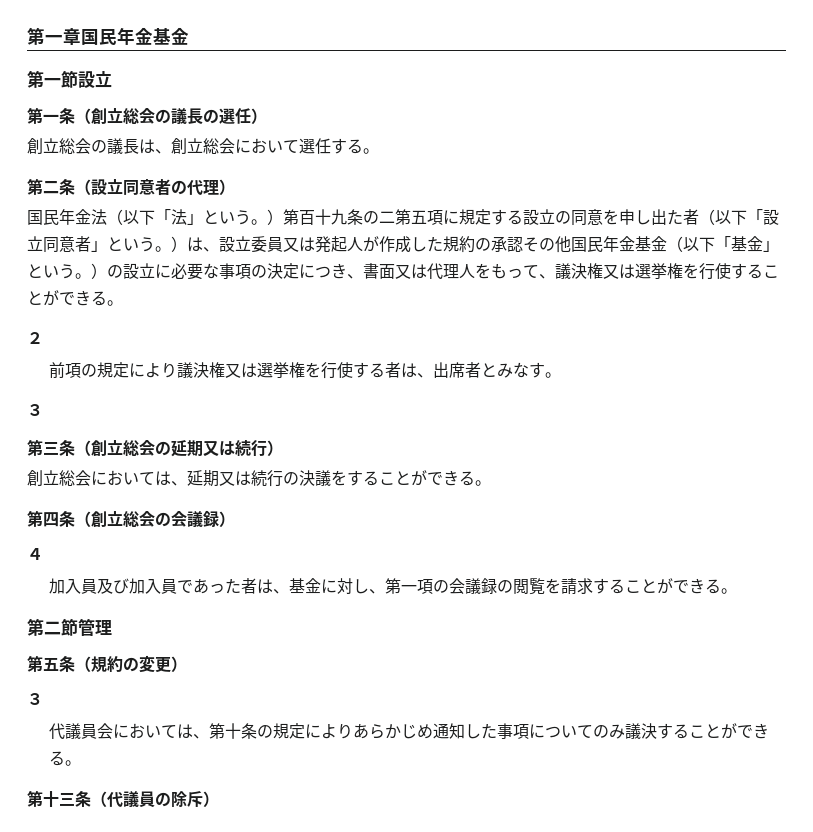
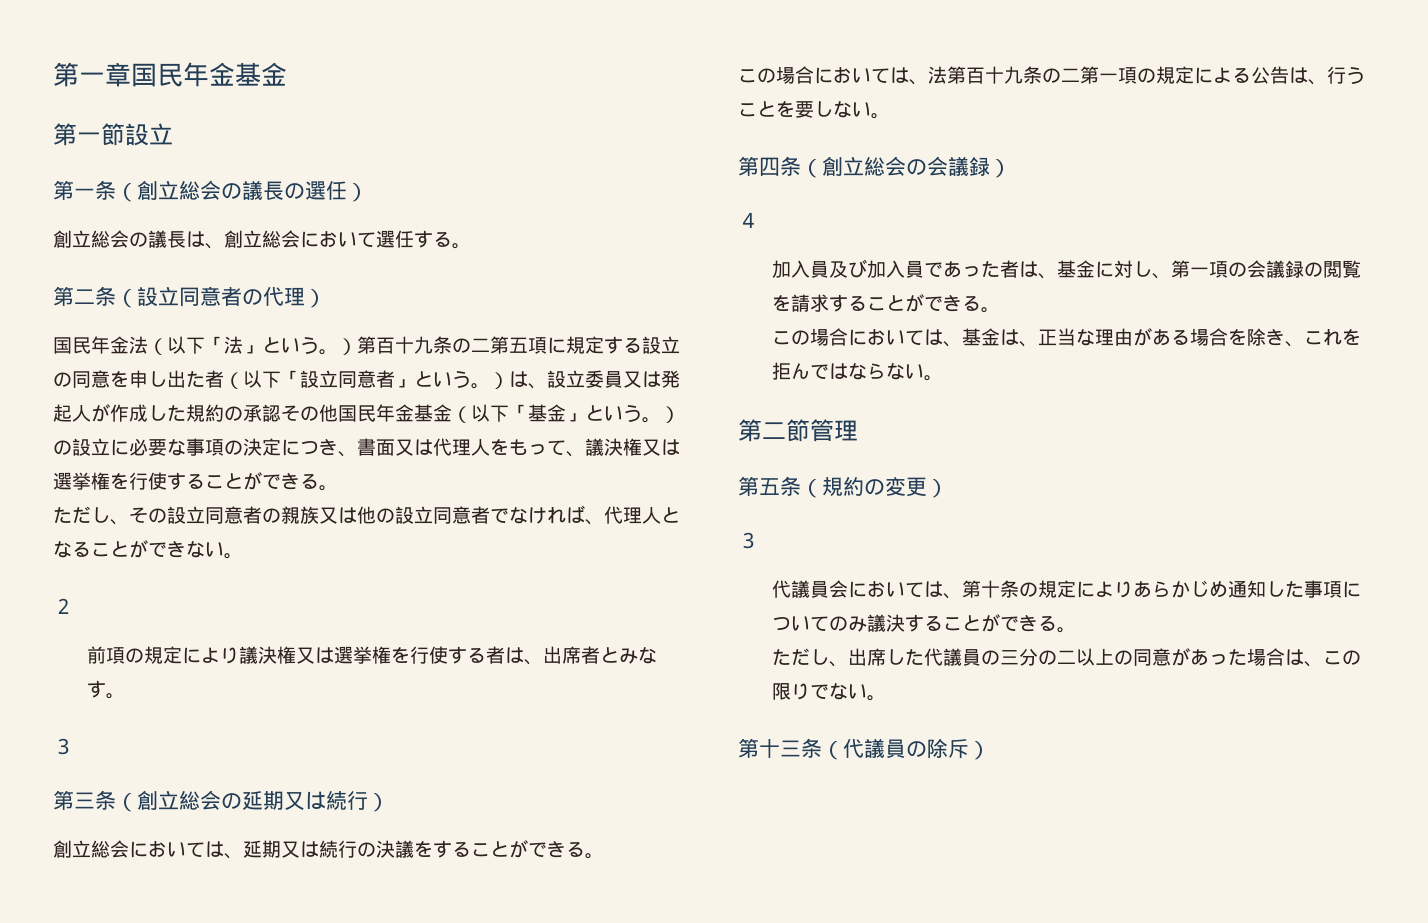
+ ただし、その設立同意者の親族又は他の設立同意者でなければ、代理人となることができない。
+ この場合においては、法第百十九条の二第一項の規定による公告は、行うことを要しない。
+ この場合においては、基金は、正当な理由がある場合を除き、これを拒んではならない。
+ ただし、出席した代議員の三分の二以上の同意があった場合は、この限りでない。

